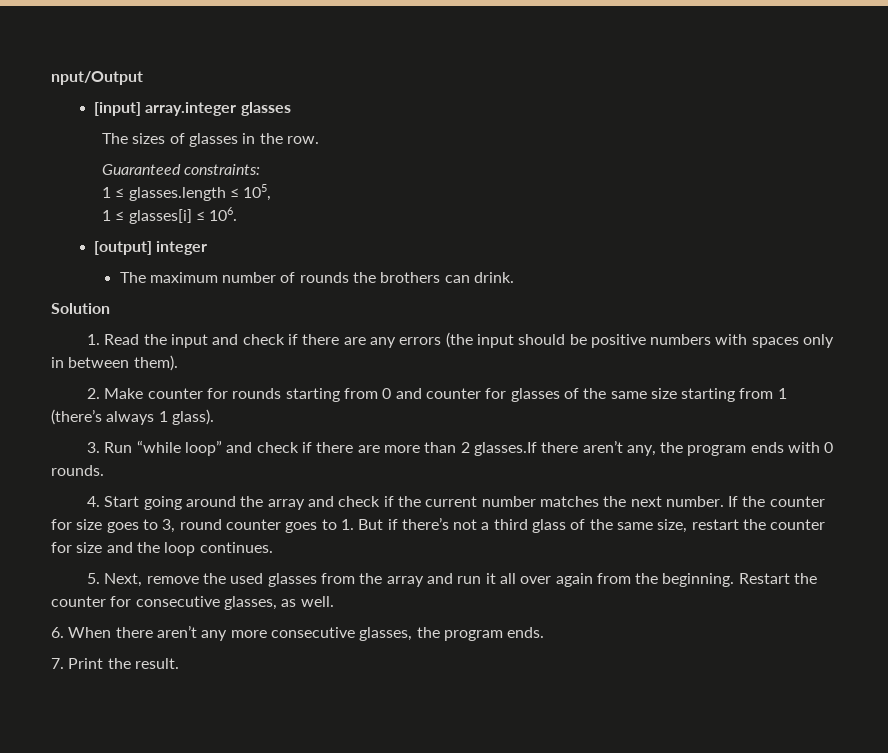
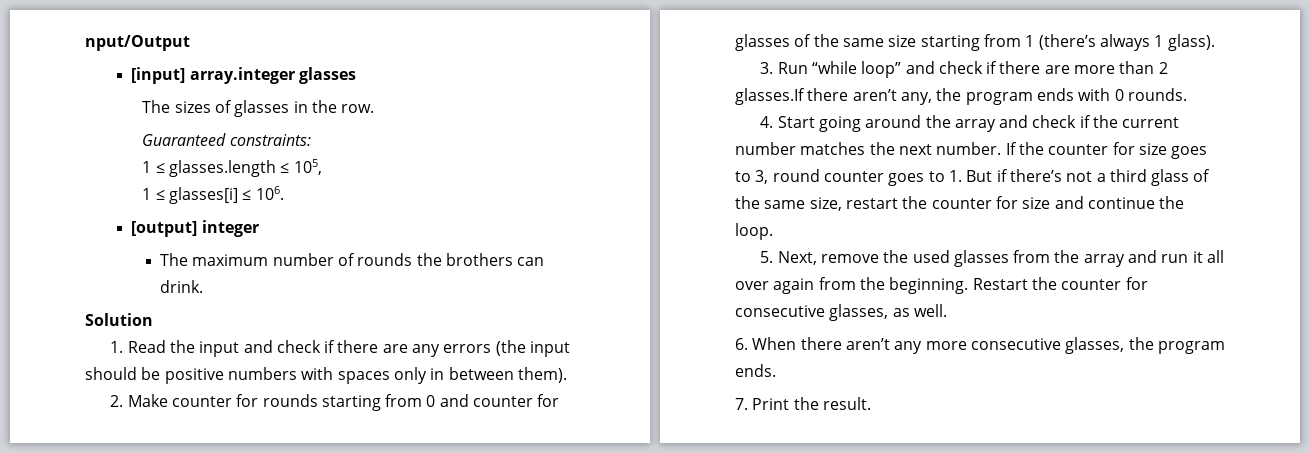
- If the counter for size goes to 3, round counter goes to 1. But if there’s not a third glass of the same size, restart the counter for size and the loop continues.
+ If the counter for size goes to 3, round counter goes to 1. But if there’s not a third glass of the same size, restart the counter for size and continue the loop.

